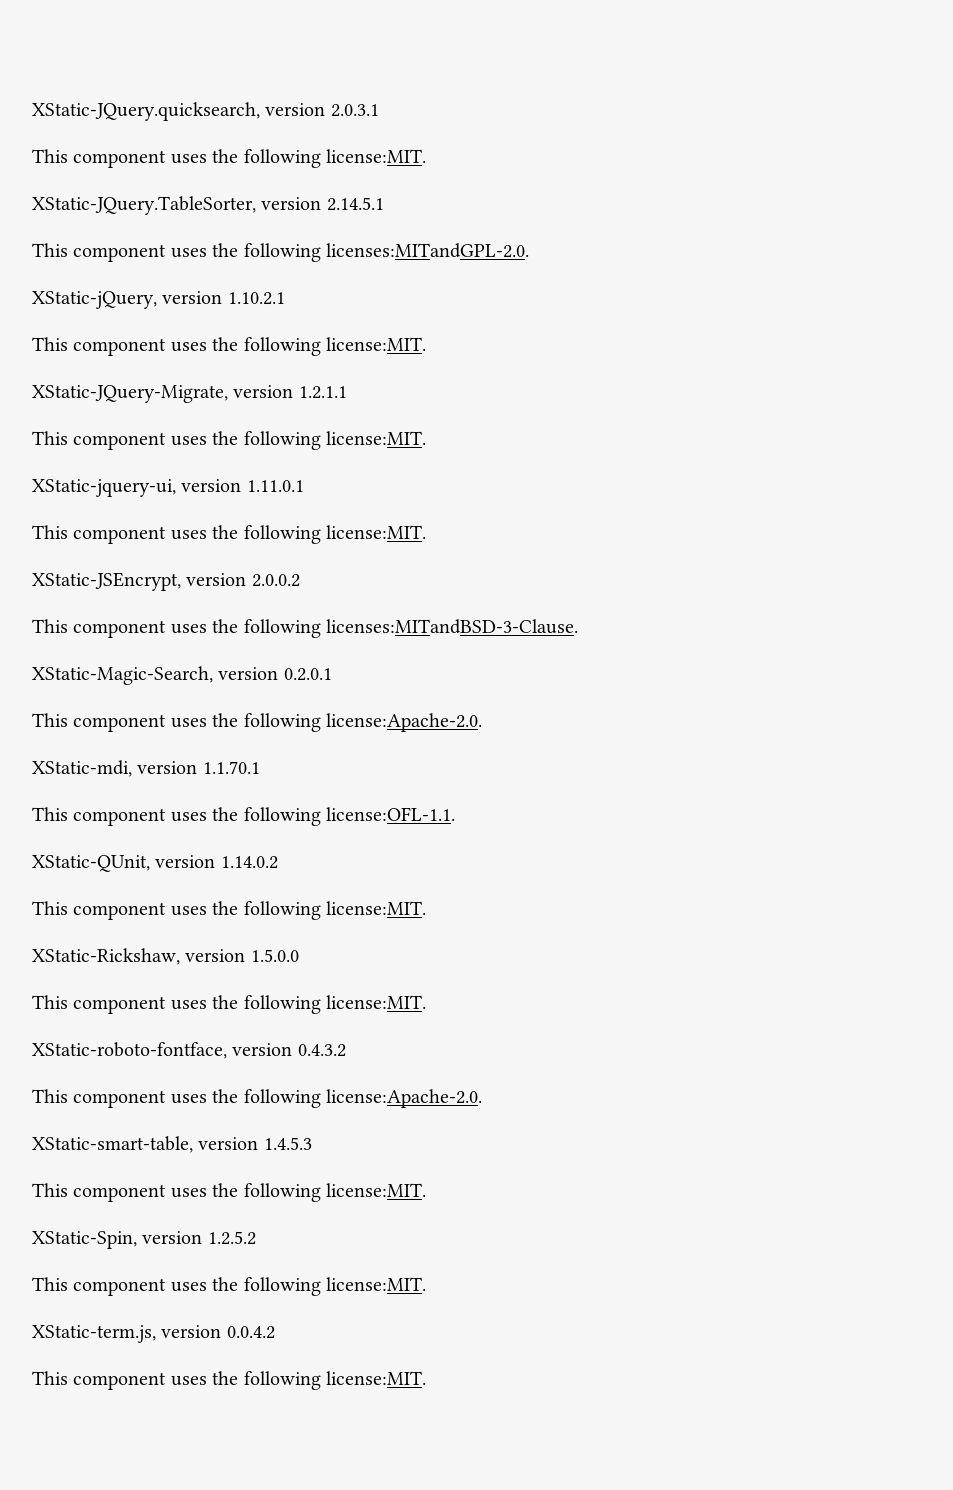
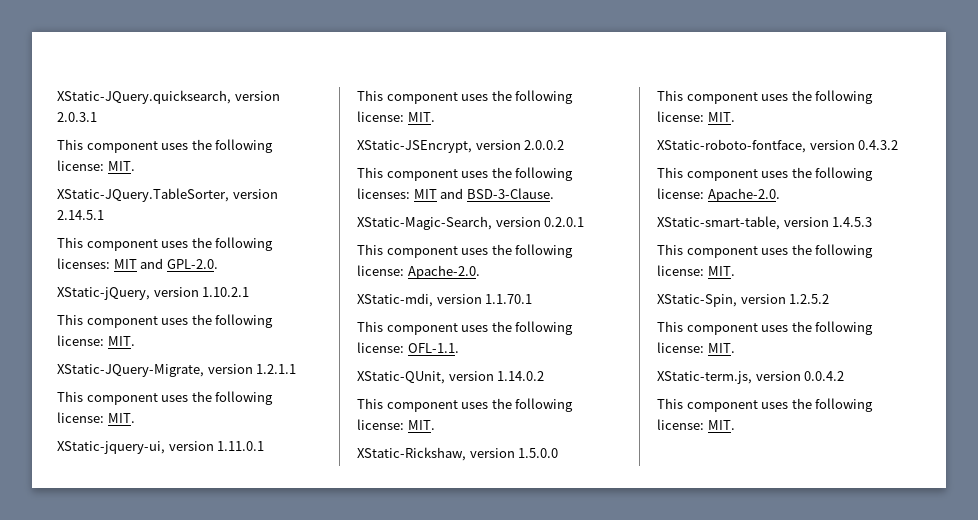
  XStatic-JQuery.quicksearch, version 2.0.3.1
- This component uses the following license:MIT.
+ This component uses the following license: MIT.
- This component uses the following licenses:MITandGPL-2.0.
+ This component uses the following licenses: MIT and GPL-2.0.
  XStatic-jQuery, version 1.10.2.1
- This component uses the following license:MIT.
+ This component uses the following license: MIT.
  XStatic-JQuery-Migrate, version 1.2.1.1
- This component uses the following license:MIT.
+ This component uses the following license: MIT.
  XStatic-jquery-ui, version 1.11.0.1
- This component uses the following license:MIT.
+ This component uses the following license: MIT.
- This component uses the following licenses:MITandBSD-3-Clause.
+ This component uses the following licenses: MIT and BSD-3-Clause.
  XStatic-Magic-Search, version 0.2.0.1
- This component uses the following license:Apache-2.0.
+ This component uses the following license: Apache-2.0.
- This component uses the following license:OFL-1.1.
+ This component uses the following license: OFL-1.1.
  XStatic-QUnit, version 1.14.0.2
- This component uses the following license:MIT.
+ This component uses the following license: MIT.
  XStatic-Rickshaw, version 1.5.0.0
- This component uses the following license:MIT.
+ This component uses the following license: MIT.
  XStatic-roboto-fontface, version 0.4.3.2
- This component uses the following license:Apache-2.0.
+ This component uses the following license: Apache-2.0.
  XStatic-smart-table, version 1.4.5.3
- This component uses the following license:MIT.
+ This component uses the following license: MIT.
  XStatic-Spin, version 1.2.5.2
- This component uses the following license:MIT.
+ This component uses the following license: MIT.
  XStatic-term.js, version 0.0.4.2
- This component uses the following license:MIT.
+ This component uses the following license: MIT.

